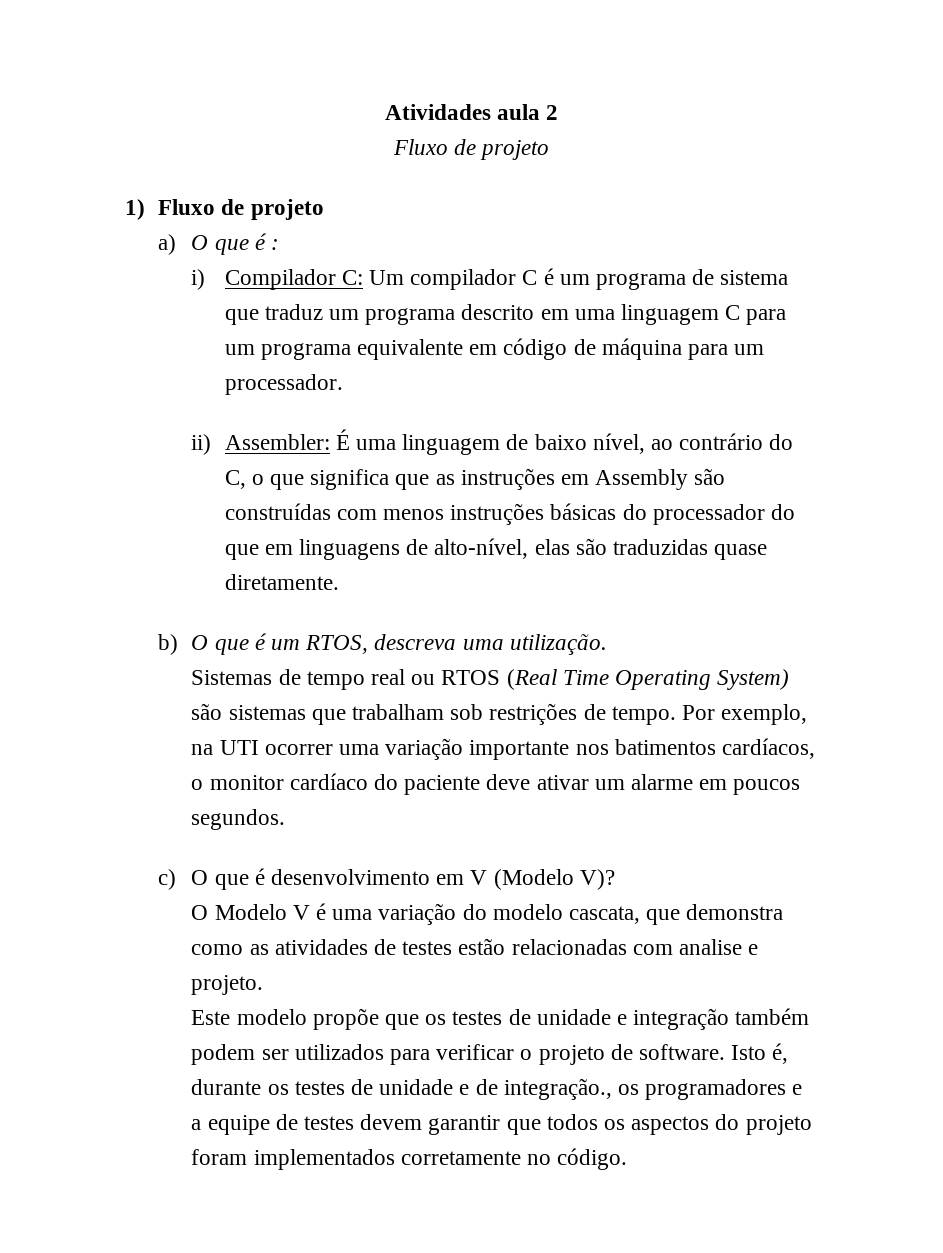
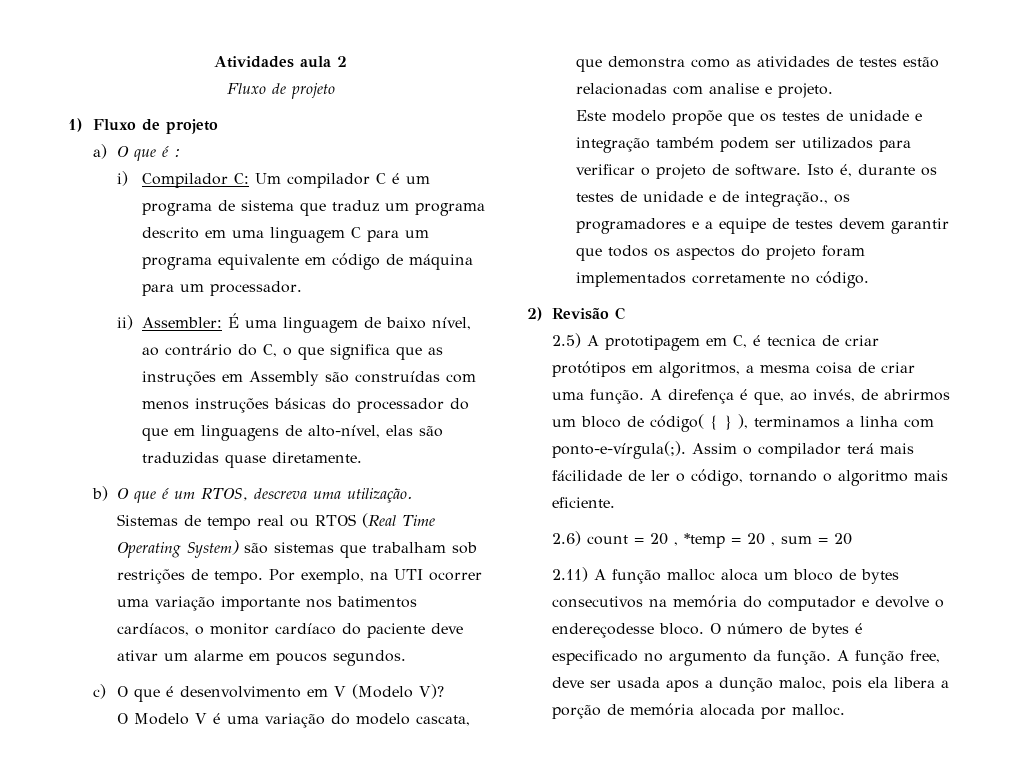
+ 2) Revisão C
+ 2.5) A prototipagem em C, é tecnica de criar protótipos em algoritmos, a mesma coisa de criar uma função. A direfença é que, ao invés, de abrirmos um bloco de código( { } ), terminamos a linha com ponto-e-vírgula(;). Assim o compilador terá mais fácilidade de ler o código, tornando o algoritmo mais eficiente.
+ 2.6) count = 20 , *temp = 20 , sum = 20
+ 2.11) A função malloc aloca um bloco de bytes consecutivos na memória do computador e devolve o endereçodesse bloco. O número de bytes é especificado no argumento da função. A função free, deve ser usada apos a dunção maloc, pois ela libera a porção de memória alocada por malloc.

